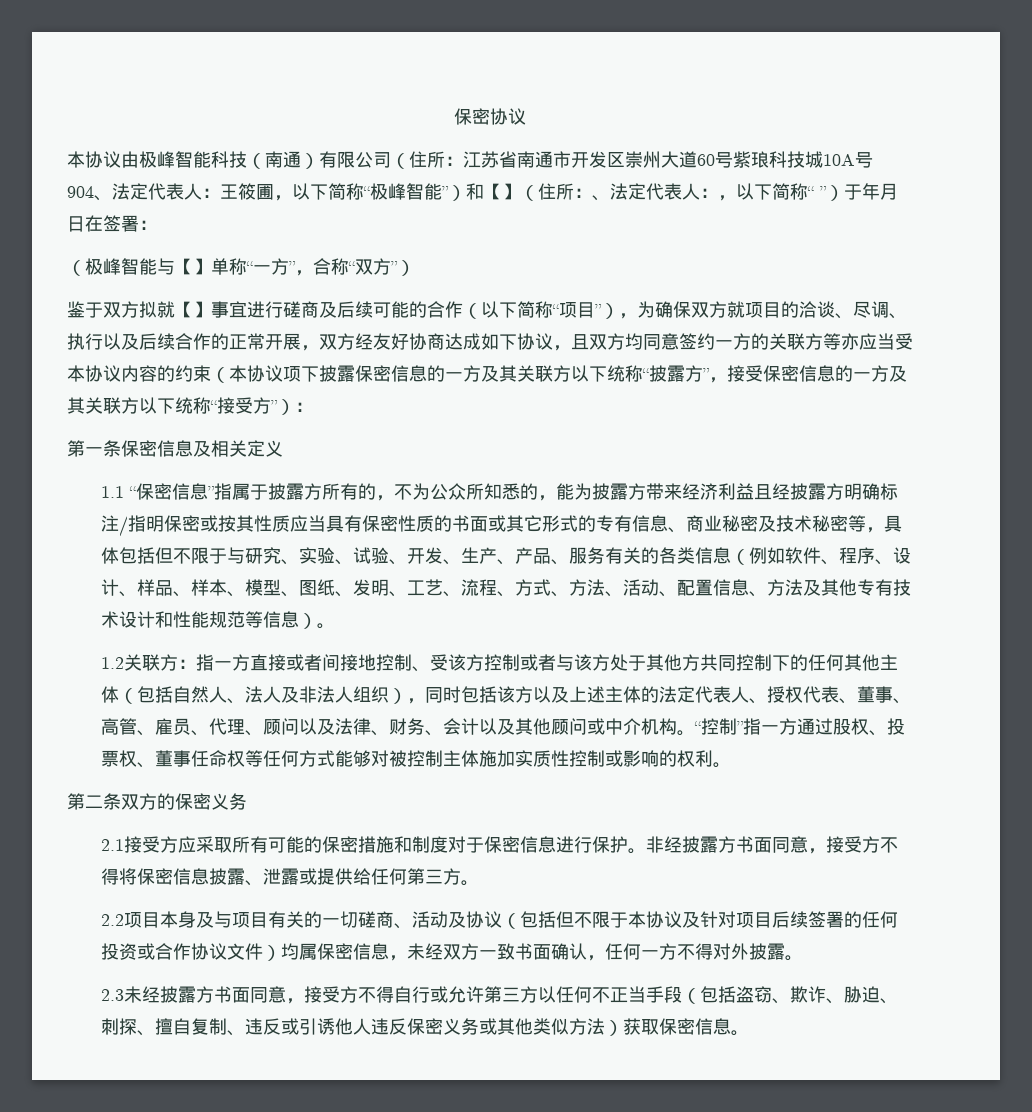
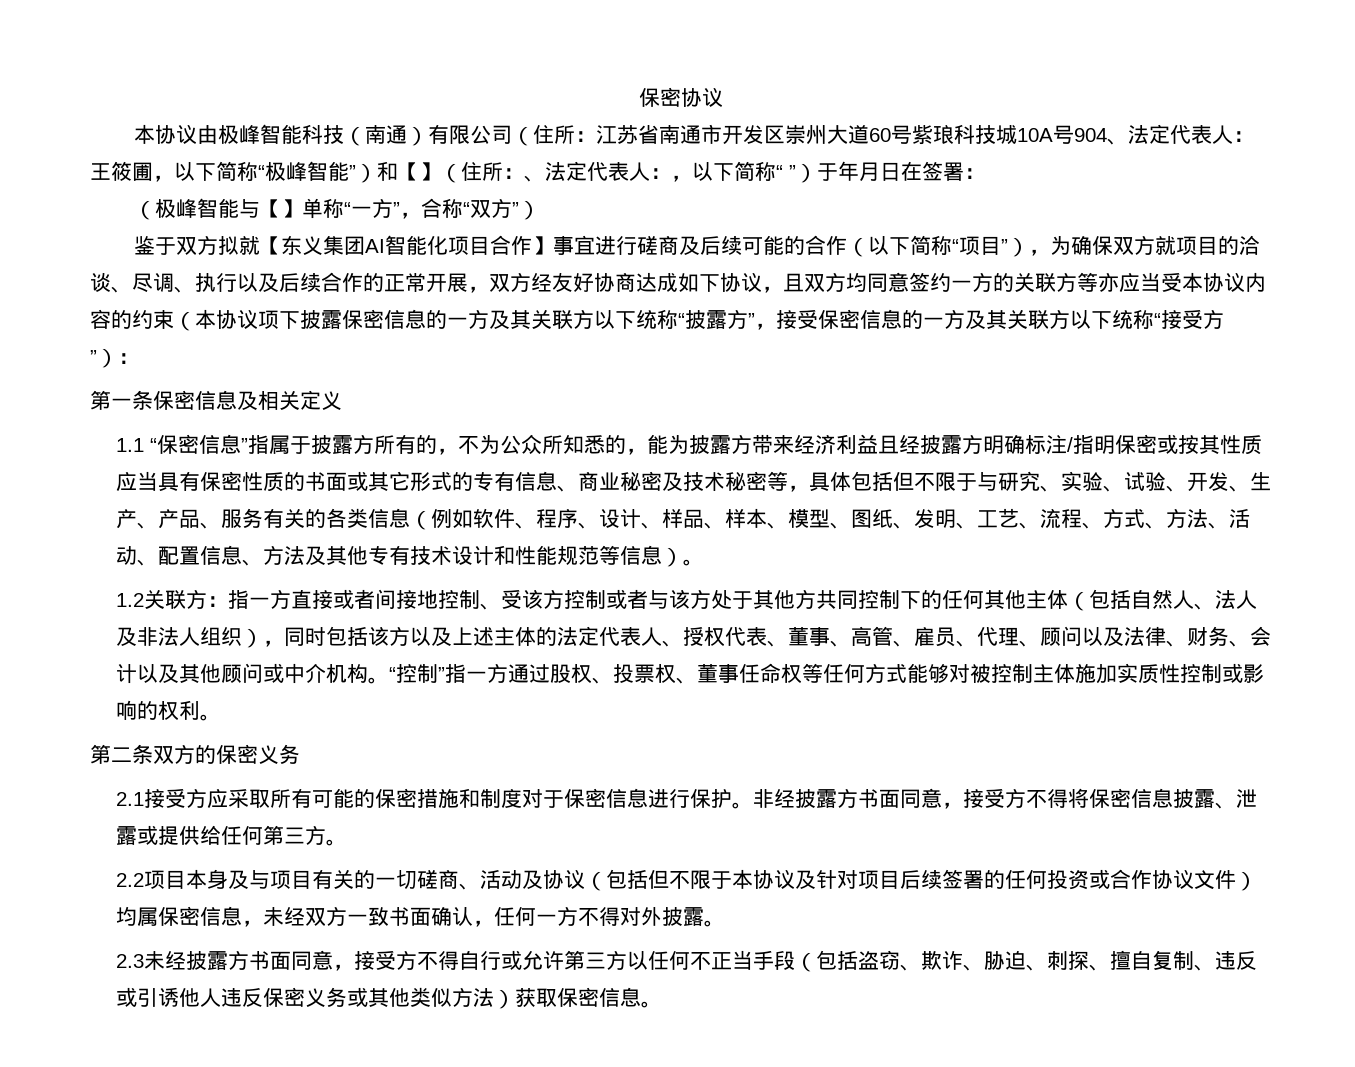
- 鉴于双方拟就【】事宜进行磋商及后续可能的合作（以下简称“项目”），为确保双方就项目的洽谈、尽调、执行以及后续合作的正常开展，双方经友好协商达成如下协议，且双方均同意签约一方的关联方等亦应当受本协议内容的约束（本协议项下披露保密信息的一方及其关联方以下统称“披露方”，接受保密信息的一方及其关联方以下统称“接受方”）：
+ 鉴于双方拟就【东义集团AI智能化项目合作】事宜进行磋商及后续可能的合作（以下简称“项目”），为确保双方就项目的洽谈、尽调、执行以及后续合作的正常开展，双方经友好协商达成如下协议，且双方均同意签约一方的关联方等亦应当受本协议内容的约束（本协议项下披露保密信息的一方及其关联方以下统称“披露方”，接受保密信息的一方及其关联方以下统称“接受方”）：

